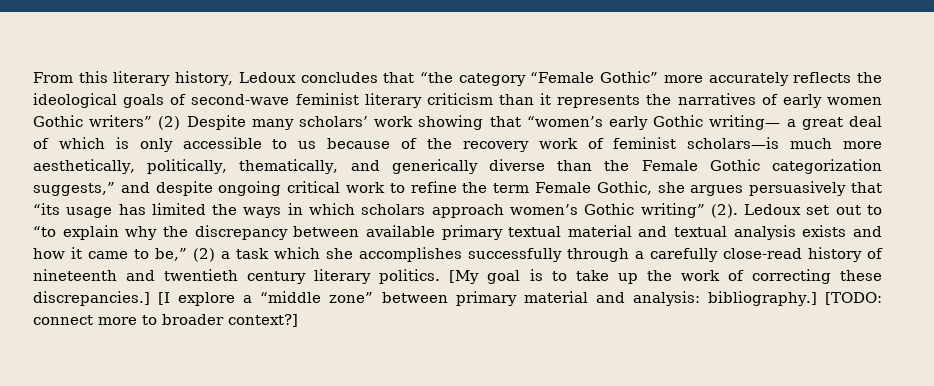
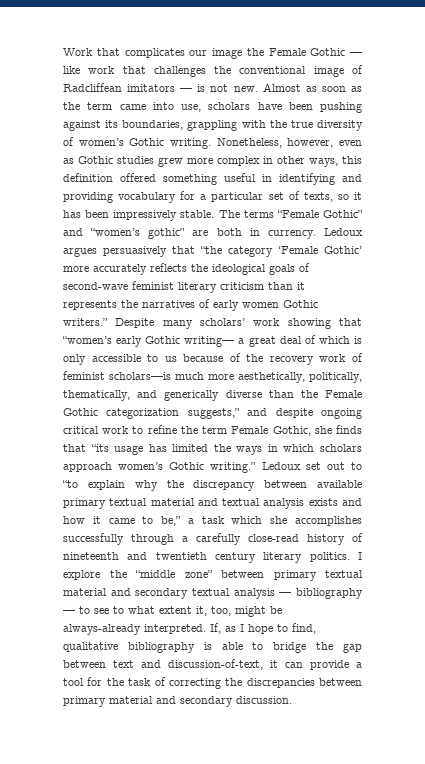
- From this literary history, Ledoux concludes that “the category “Female Gothic” more accurately reflects the ideological goals of second-wave feminist literary criticism than it represents the narratives of early women Gothic writers” (2) Despite many scholars’ work showing that “women’s early Gothic writing— a great deal of which is only accessible to us because of the recovery work of feminist scholars—is much more aesthetically, politically, thematically, and generically diverse than the Female Gothic categorization suggests,” and despite ongoing critical work to refine the term Female Gothic, she argues persuasively that “its usage has limited the ways in which scholars approach women’s Gothic writing” (2).
+ Work that complicates our image the Female Gothic — like work that challenges the conventional image of Radcliffean imitators — is not new. Almost as soon as the term came into use, scholars have been pushing against its boundaries, grappling with the true diversity of women’s Gothic writing. Nonetheless, however, even as Gothic studies grew more complex in other ways, this definition offered something useful in identifying and providing vocabulary for a particular set of texts, so it has been impressively stable. The terms “Female Gothic” and “women’s gothic” are both in currency. Ledoux argues persuasively that “the category ‘Female Gothic’ more accurately reflects the ideological goals of second-wave feminist literary criticism than it represents the narratives of early women Gothic writers.” Despite many scholars’ work showing that “women’s early Gothic writing— a great deal of which is only accessible to us because of the recovery work of feminist scholars—is much more aesthetically, politically, thematically, and generically diverse than the Female Gothic categorization suggests,” and despite ongoing critical work to refine the term Female Gothic, she finds that “its usage has limited the ways in which scholars approach women’s Gothic writing.”
- Ledoux set out to “to explain why the discrepancy between available primary textual material and textual analysis exists and how it came to be,” (2) a task which she accomplishes successfully through a carefully close-read history of nineteenth and twentieth century literary politics.
+ Ledoux set out to “to explain why the discrepancy between available primary textual material and textual analysis exists and how it came to be,” a task which she accomplishes successfully through a carefully close-read history of nineteenth and twentieth century literary politics.
- [My goal is to take up the work of correcting these discrepancies.] [I explore a “middle zone” between primary material and analysis: bibliography.] [TODO: connect more to broader context?]
+ I explore the “middle zone” between primary textual material and secondary textual analysis — bibliography — to see to what extent it, too, might be always-already interpreted. If, as I hope to find, qualitative bibliography is able to bridge the gap between text and discussion-of-text, it can provide a tool for the task of correcting the discrepancies between primary material and secondary discussion.

